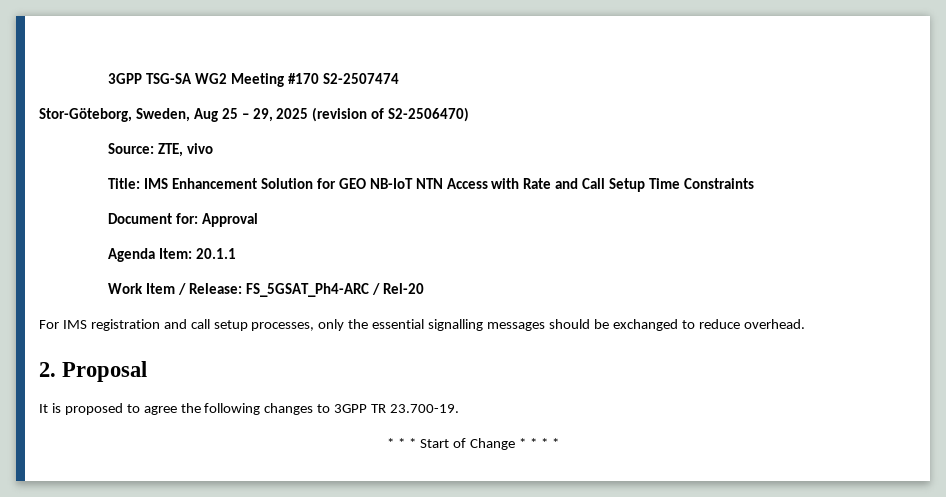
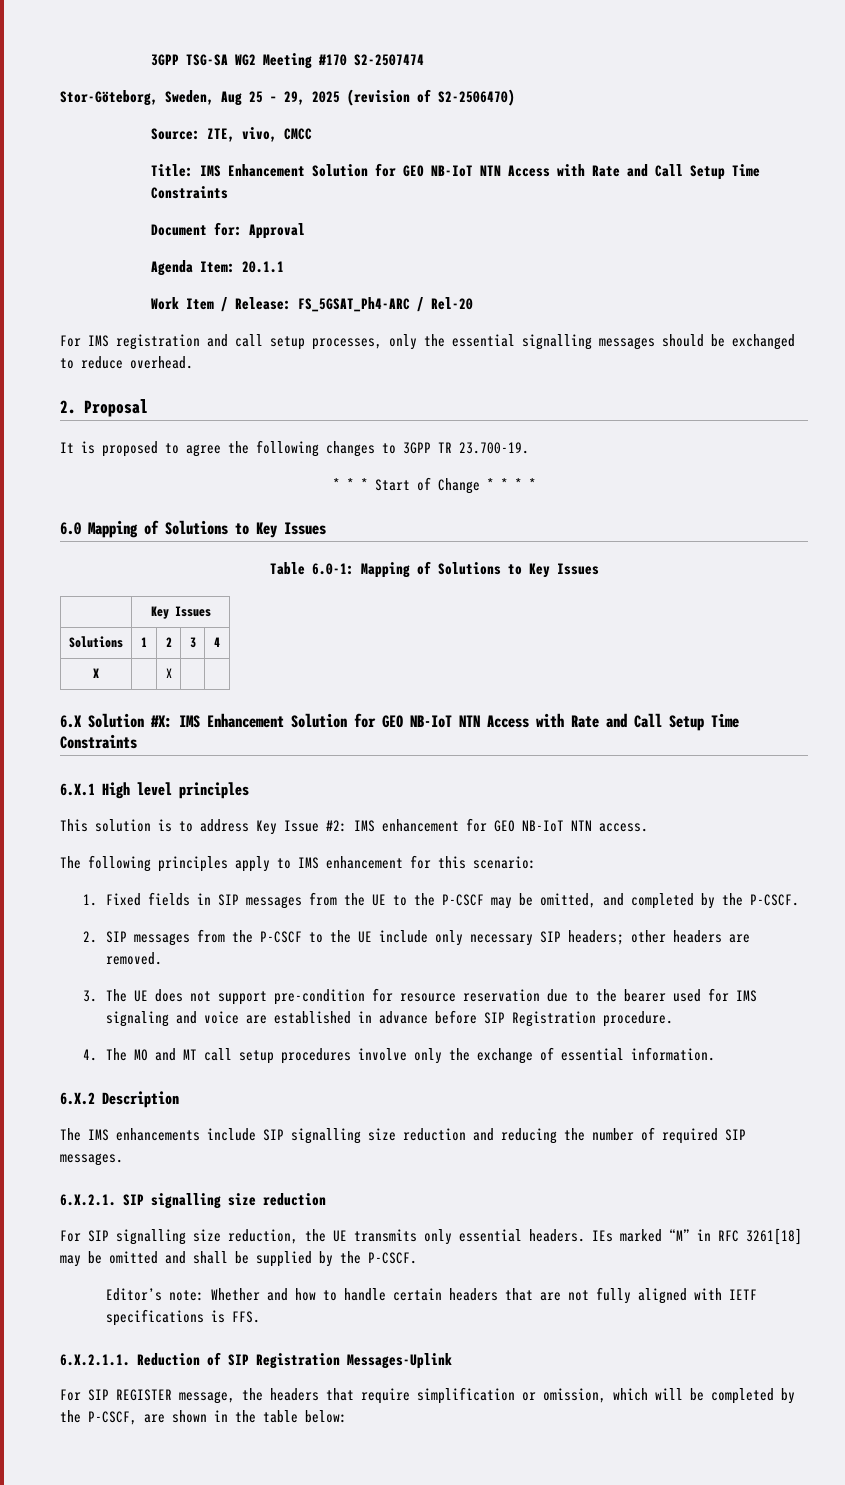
- Source: ZTE, vivo
+ Source: ZTE, vivo, CMCC
+ 6.0 Mapping of Solutions to Key Issues
+ Table 6.0-1: Mapping of Solutions to Key Issues
+ | Key Issues
+ Solutions | 1 | 2 | 3 | 4
+ X | | X | |
+ 6.X Solution #X: IMS Enhancement Solution for GEO NB-IoT NTN Access with Rate and Call Setup Time Constraints
+ 6.X.1 High level principles
+ This solution is to address Key Issue #2: IMS enhancement for GEO NB-IoT NTN access.
+ The following principles apply to IMS enhancement for this scenario:
+ 1. Fixed fields in SIP messages from the UE to the P-CSCF may be omitted, and completed by the P-CSCF.
+ 2. SIP messages from the P-CSCF to the UE include only necessary SIP headers; other headers are removed.
+ 3. The UE does not support pre-condition for resource reservation due to the bearer used for IMS signaling and voice are established in advance before SIP Registration procedure.
+ 4. The MO and MT call setup procedures involve only the exchange of essential information.
+ 6.X.2 Description
+ The IMS enhancements include SIP signalling size reduction and reducing the number of required SIP messages.
+ 6.X.2.1. SIP signalling size reduction
+ For SIP signalling size reduction, the UE transmits only essential headers. IEs marked “M” in RFC 3261[18] may be omitted and shall be supplied by the P-CSCF.
+ Editor’s note: Whether and how to handle certain headers that are not fully aligned with IETF specifications is FFS.
+ 6.X.2.1.1. Reduction of SIP Registration Messages-Uplink
+ For SIP REGISTER message, the headers that require simplification or omission, which will be completed by the P-CSCF, are shown in the table below:

